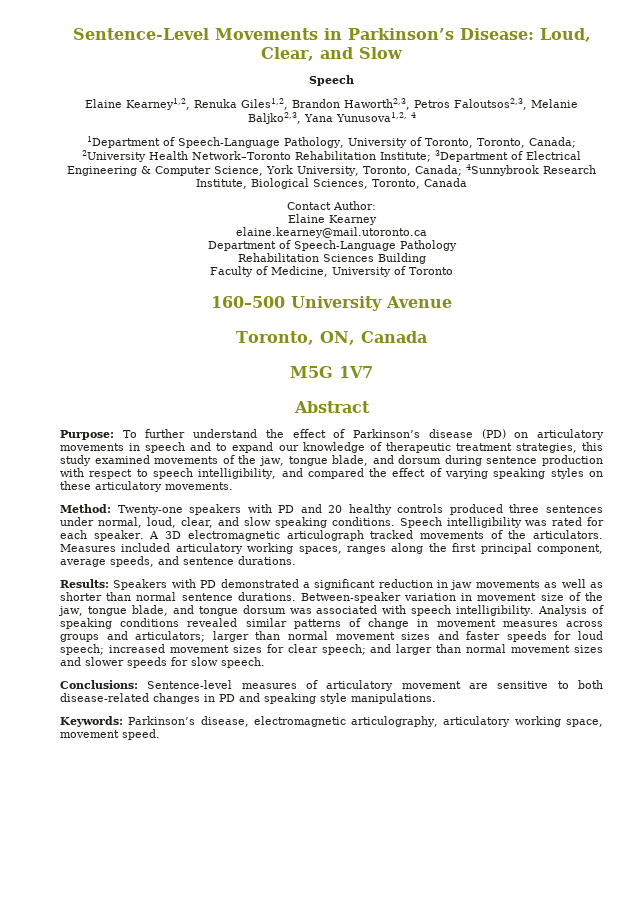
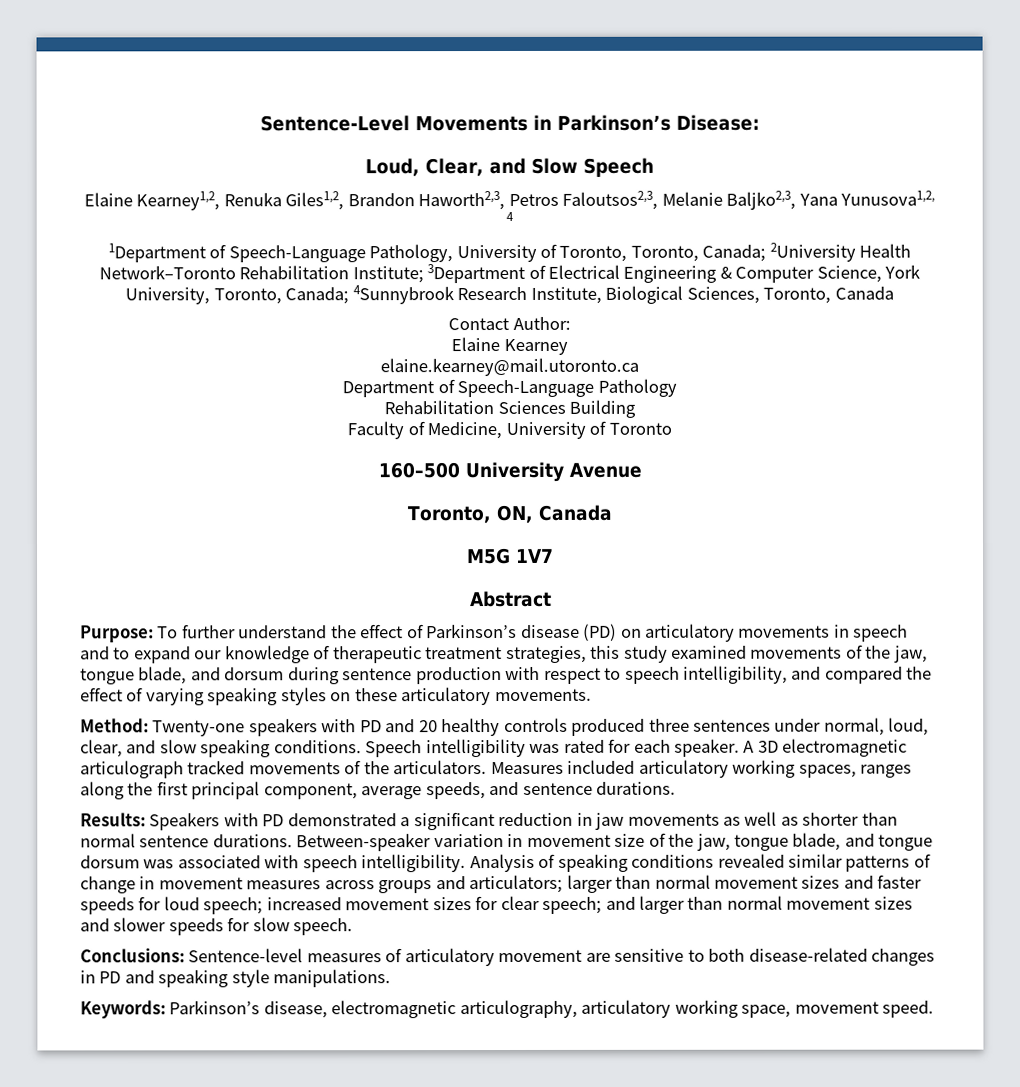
- Sentence-Level Movements in Parkinson’s Disease: Loud, Clear, and Slow
- Speech
+ Sentence-Level Movements in Parkinson’s Disease:
+ Loud, Clear, and Slow Speech

